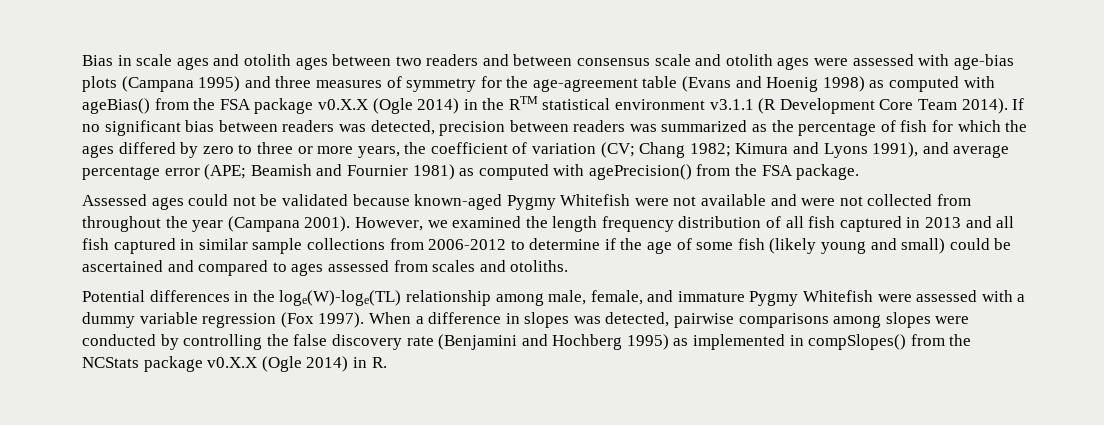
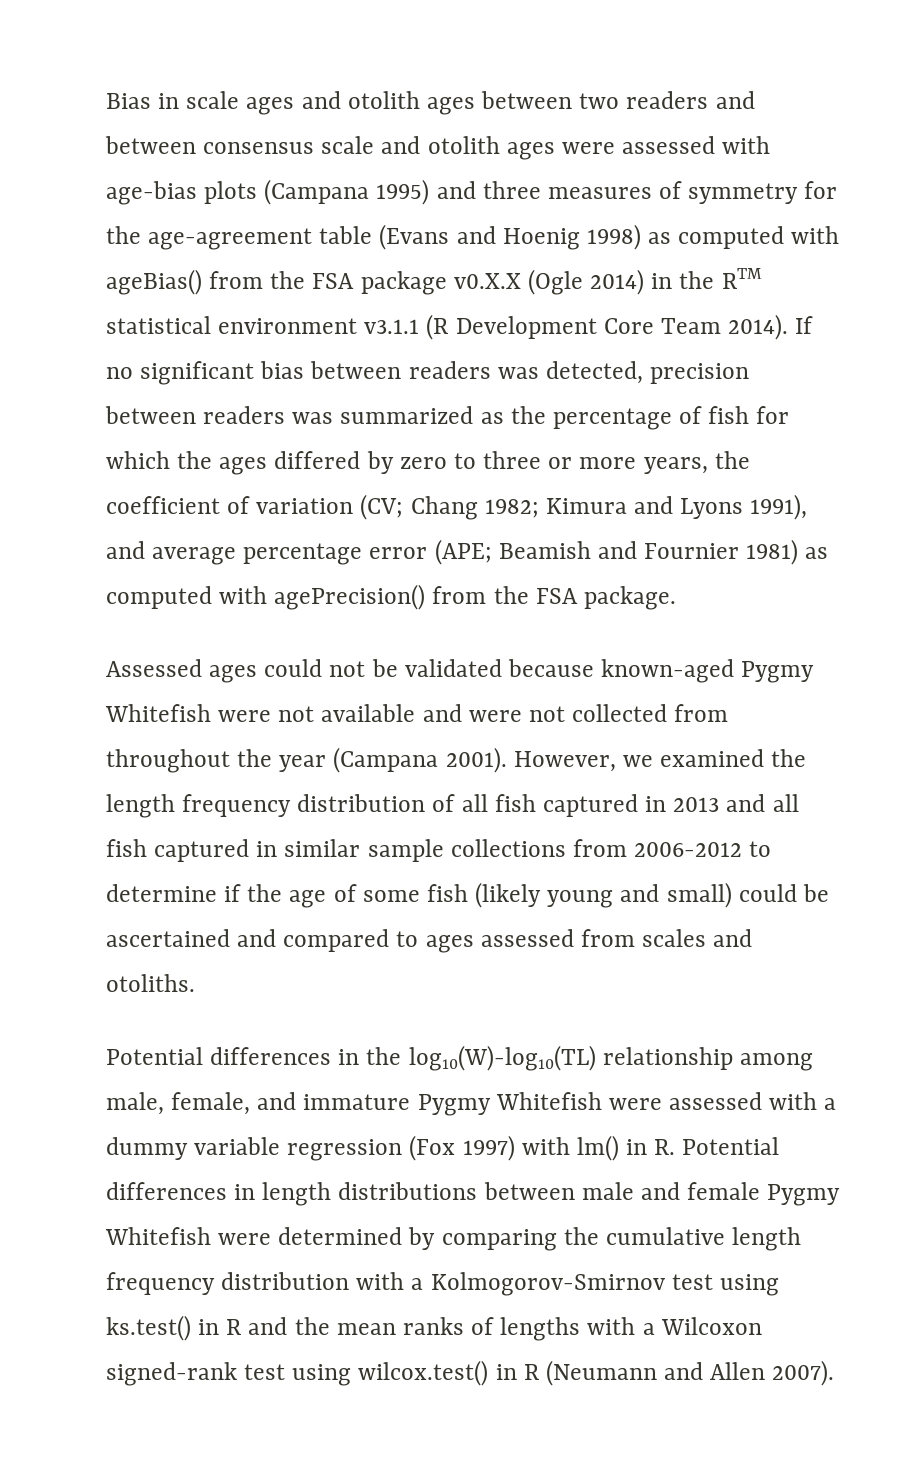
- Potential differences in the loge(W)-loge(TL) relationship among male, female, and immature Pygmy Whitefish were assessed with a dummy variable regression (Fox 1997). When a difference in slopes was detected, pairwise comparisons among slopes were conducted by controlling the false discovery rate (Benjamini and Hochberg 1995) as implemented in compSlopes() from the NCStats package v0.X.X (Ogle 2014) in R.
+ Potential differences in the log10(W)-log10(TL) relationship among male, female, and immature Pygmy Whitefish were assessed with a dummy variable regression (Fox 1997) with lm() in R. Potential differences in length distributions between male and female Pygmy Whitefish were determined by comparing the cumulative length frequency distribution with a Kolmogorov-Smirnov test using ks.test() in R and the mean ranks of lengths with a Wilcoxon signed-rank test using wilcox.test() in R (Neumann and Allen 2007).

